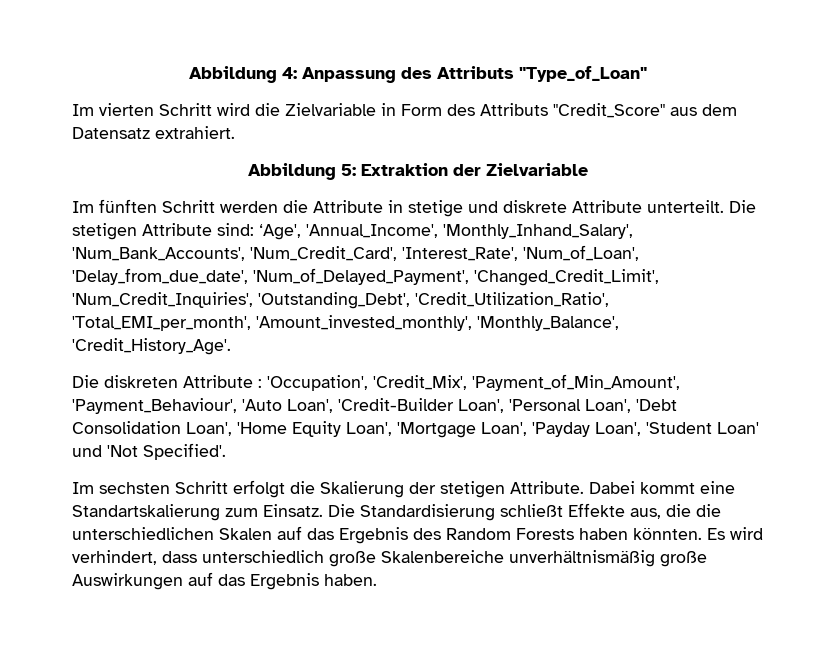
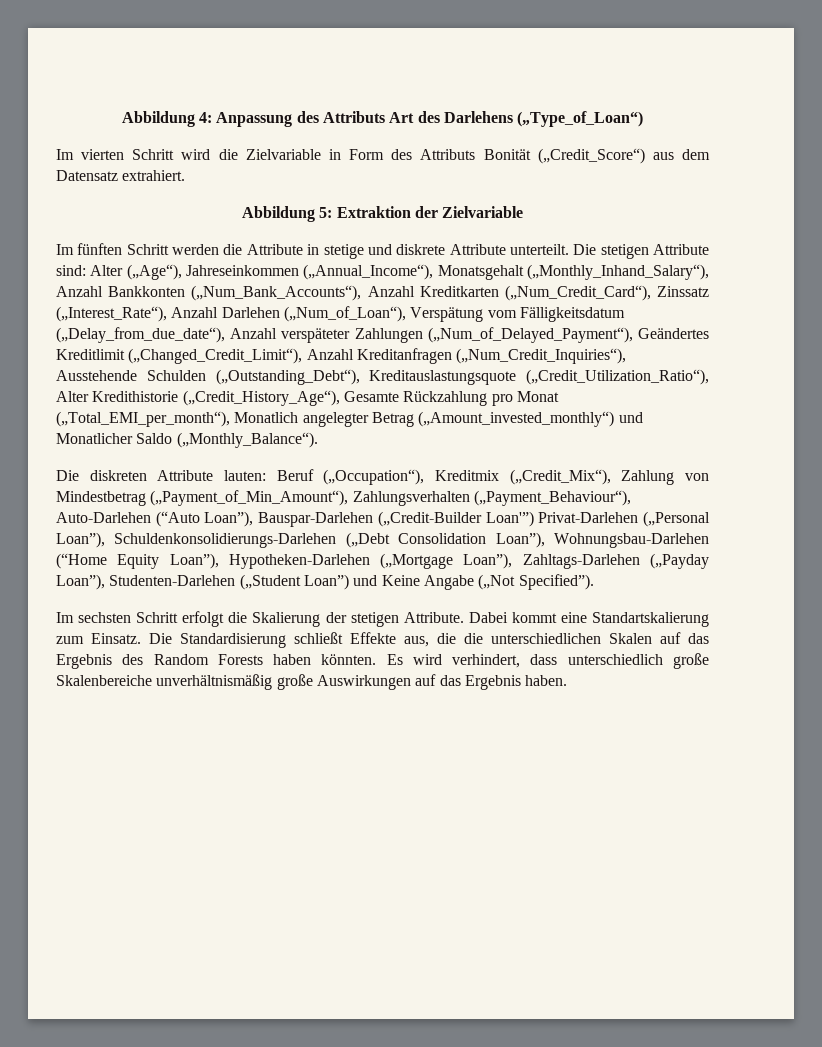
- Abbildung 4: Anpassung des Attributs "Type_of_Loan"
+ Abbildung 4: Anpassung des Attributs Art des Darlehens („Type_of_Loan“)
- Im vierten Schritt wird die Zielvariable in Form des Attributs "Credit_Score" aus dem Datensatz extrahiert.
+ Im vierten Schritt wird die Zielvariable in Form des Attributs Bonität („Credit_Score“) aus dem Datensatz extrahiert.
- Die stetigen Attribute sind: ‘Age', 'Annual_Income', 'Monthly_Inhand_Salary', 'Num_Bank_Accounts', 'Num_Credit_Card', 'Interest_Rate', 'Num_of_Loan', 'Delay_from_due_date', 'Num_of_Delayed_Payment', 'Changed_Credit_Limit', 'Num_Credit_Inquiries', 'Outstanding_Debt', 'Credit_Utilization_Ratio', 'Total_EMI_per_month', 'Amount_invested_monthly', 'Monthly_Balance', 'Credit_History_Age'.
- Die diskreten Attribute : 'Occupation', 'Credit_Mix', 'Payment_of_Min_Amount', 'Payment_Behaviour', 'Auto Loan', 'Credit-Builder Loan', 'Personal Loan', 'Debt Consolidation Loan', 'Home Equity Loan', 'Mortgage Loan', 'Payday Loan', 'Student Loan' und 'Not Specified'.
+ Die stetigen Attribute sind: Alter („Age“), Jahreseinkommen („Annual_Income“), Monatsgehalt („Monthly_Inhand_Salary“), Anzahl Bankkonten („Num_Bank_Accounts“), Anzahl Kreditkarten („Num_Credit_Card“), Zinssatz („Interest_Rate“), Anzahl Darlehen („Num_of_Loan“), Verspätung vom Fälligkeitsdatum („Delay_from_due_date“), Anzahl verspäteter Zahlungen („Num_of_Delayed_Payment“), Geändertes Kreditlimit („Changed_Credit_Limit“), Anzahl Kreditanfragen („Num_Credit_Inquiries“), Ausstehende Schulden („Outstanding_Debt“), Kreditauslastungsquote („Credit_Utilization_Ratio“), Alter Kredithistorie („Credit_History_Age“), Gesamte Rückzahlung pro Monat („Total_EMI_per_month“), Monatlich angelegter Betrag („Amount_invested_monthly“) und Monatlicher Saldo („Monthly_Balance“).
+ Die diskreten Attribute lauten: Beruf („Occupation“), Kreditmix („Credit_Mix“), Zahlung von Mindestbetrag („Payment_of_Min_Amount“), Zahlungsverhalten („Payment_Behaviour“), Auto-Darlehen (“Auto Loan”), Bauspar-Darlehen („Credit-Builder Loan'”) Privat-Darlehen („Personal Loan”), Schuldenkonsolidierungs-Darlehen („Debt Consolidation Loan”), Wohnungsbau-Darlehen (“Home Equity Loan”), Hypotheken-Darlehen („Mortgage Loan”), Zahltags-Darlehen („Payday Loan”), Studenten-Darlehen („Student Loan”) und Keine Angabe („Not Specified”).

